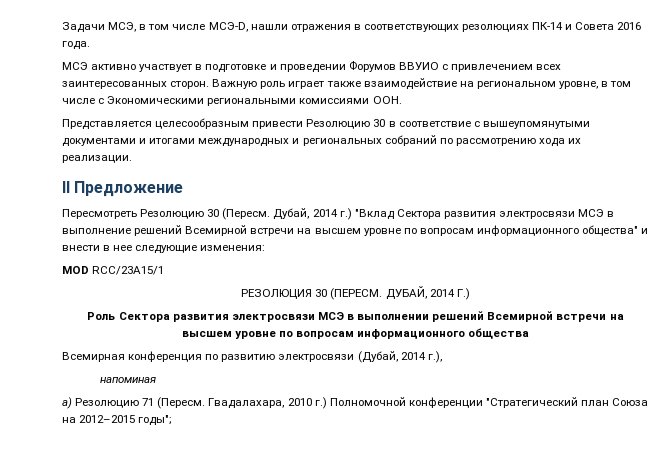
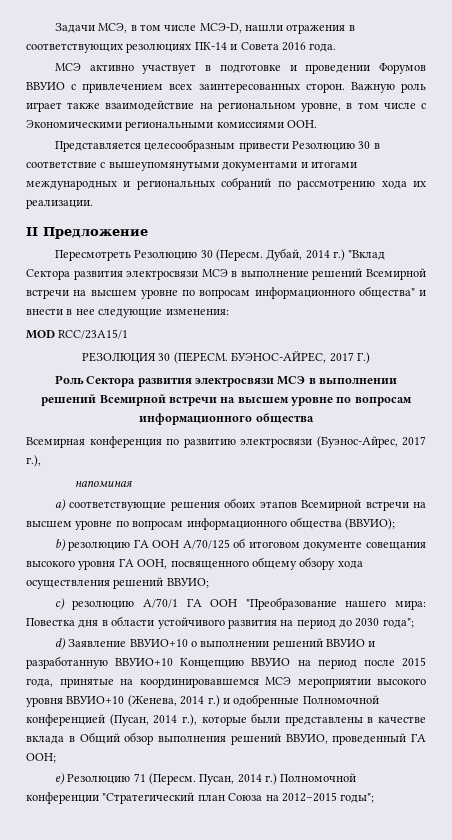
- ДУБАЙ, 2014 Г.)
+ БУЭНОС-АЙРЕС, 2017 Г.)
- Всемирная конференция по развитию электросвязи (Дубай, 2014 г.),
+ Всемирная конференция по развитию электросвязи (Буэнос-Айрес, 2017 г.),
- a) Резолюцию 71 (Пересм.
+ a) соответствующие решения обоих этапов Всемирной встречи на высшем уровне по вопросам информационного общества (ВВУИО);
+ b) резолюцию ГА ООН А/70/125 об итоговом документе совещания высокого уровня ГА ООН, посвященного общему обзору хода осуществления решений ВВУИО;
+ c) резолюцию A/70/1 ГА ООН "Преобразование нашего мира: Повестка дня в области устойчивого развития на период до 2030 года";
+ d) Заявление ВВУИО+10 о выполнении решений ВВУИО и разработанную ВВУИО+10 Концепцию ВВУИО на период после 2015 года, принятые на координировавшемся МСЭ мероприятии высокого уровня ВВУИО+10 (Женева, 2014 г.) и одобренные Полномочной конференцией (Пусан, 2014 г.), которые были представлены в качестве вклада в Общий обзор выполнения решений ВВУИО, проведенный ГА ООН;
+ e) Резолюцию 71 (Пересм.
- Гвадалахара, 2010 г.) Полномочной конференции "Стратегический план Союза на 2012–2015 годы";
+ Пусан, 2014 г.) Полномочной конференции "Стратегический план Союза на 2012–2015 годы";

